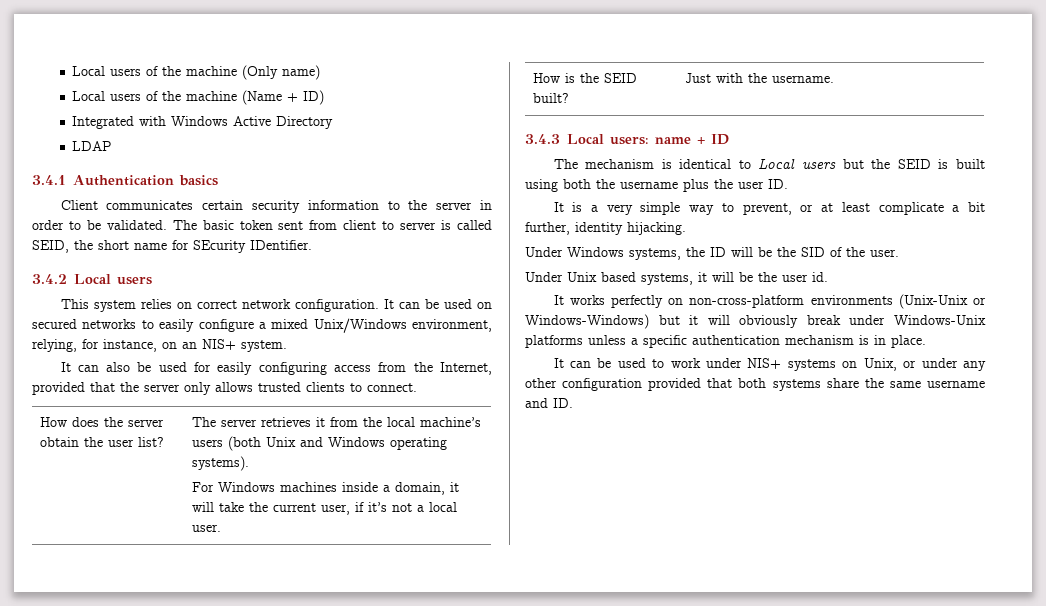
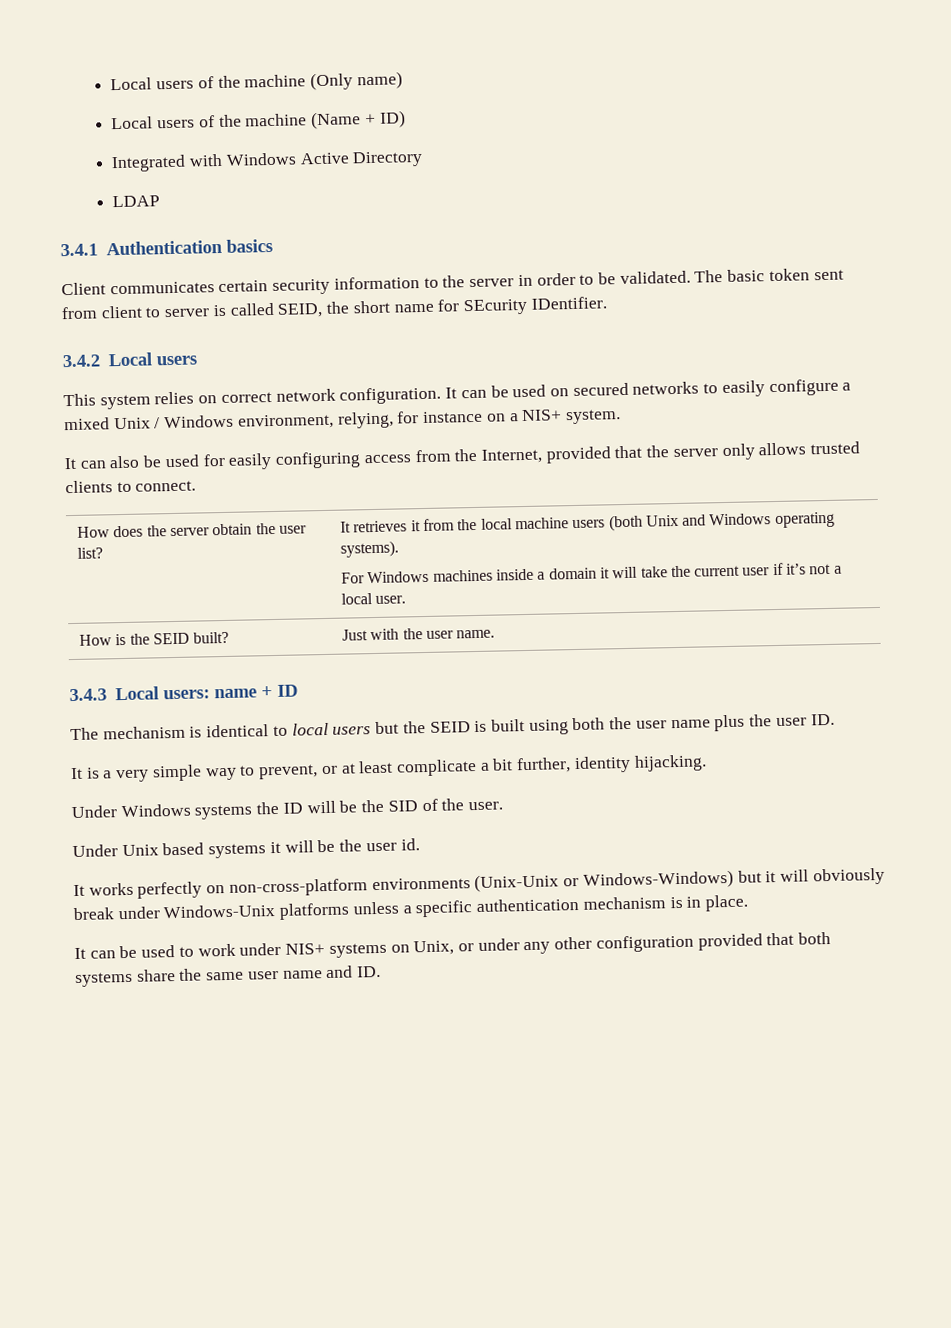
- It can be used on secured networks to easily configure a mixed Unix/Windows environment, relying, for instance, on an NIS+ system.
+ It can be used on secured networks to easily configure a mixed Unix / Windows environment, relying, for instance on a NIS+ system.
- The server retrieves it from the local machine’s users (both Unix and Windows operating systems).
+ It retrieves it from the local machine users (both Unix and Windows operating systems).
- For Windows machines inside a domain, it will take the current user, if it’s not a local user.
+ For Windows machines inside a domain it will take the current user if it’s not a local user.
- How is the SEID built? | Just with the username.
+ How is the SEID built? | Just with the user name.
- The mechanism is identical to Local users but the SEID is built using both the username plus the user ID.
+ The mechanism is identical to local users but the SEID is built using both the user name plus the user ID.
- Under Windows systems, the ID will be the SID of the user.
+ Under Windows systems the ID will be the SID of the user.
- Under Unix based systems, it will be the user id.
+ Under Unix based systems it will be the user id.
- It can be used to work under NIS+ systems on Unix, or under any other configuration provided that both systems share the same username and ID.
+ It can be used to work under NIS+ systems on Unix, or under any other configuration provided that both systems share the same user name and ID.

